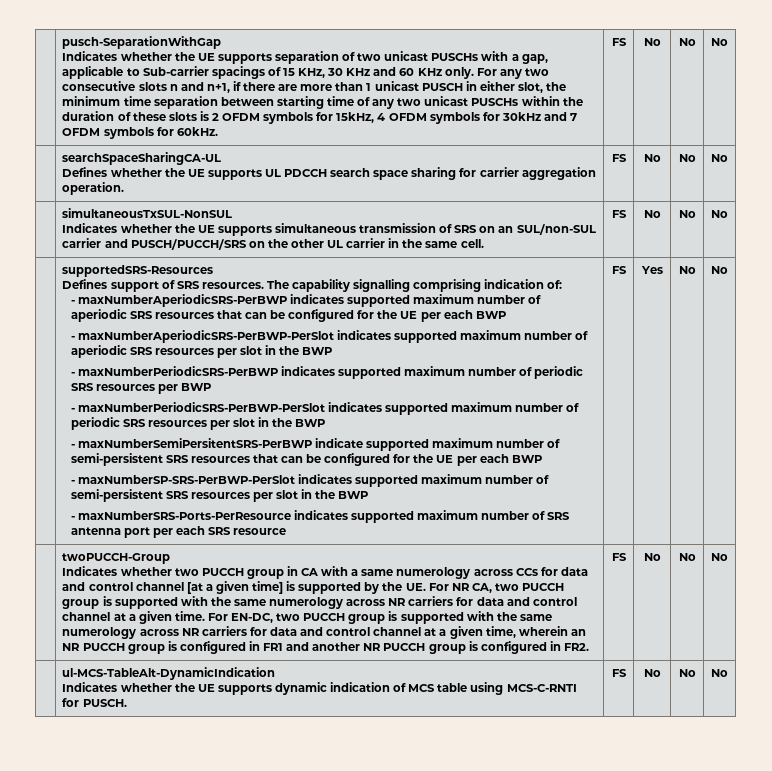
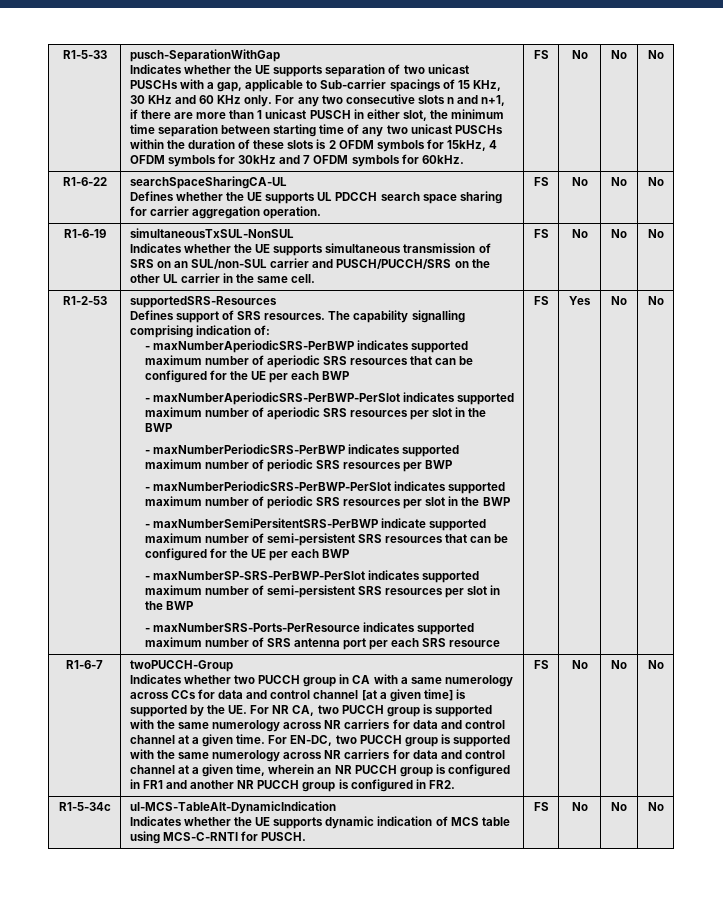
+ R1-5-33
- | searchSpaceSharingCA-UL
+ R1-6-22 | searchSpaceSharingCA-UL
- | simultaneousTxSUL-NonSUL
+ R1-6-19 | simultaneousTxSUL-NonSUL
+ R1-2-53
+ R1-6-7
- | ul-MCS-TableAlt-DynamicIndication
+ R1-5-34c | ul-MCS-TableAlt-DynamicIndication

